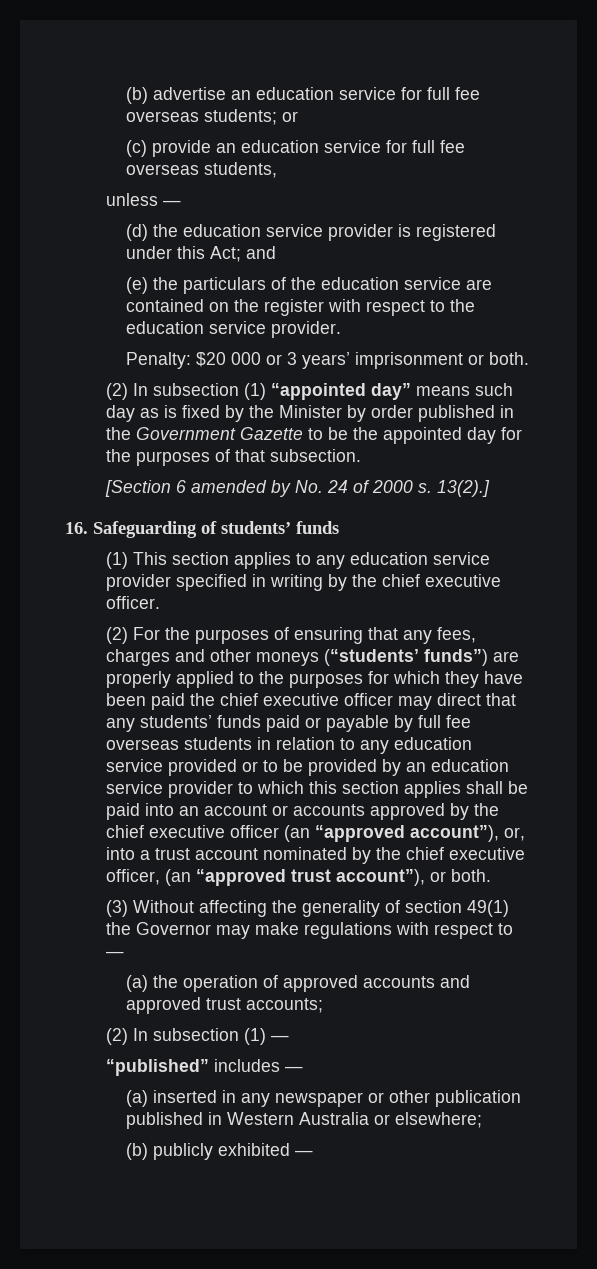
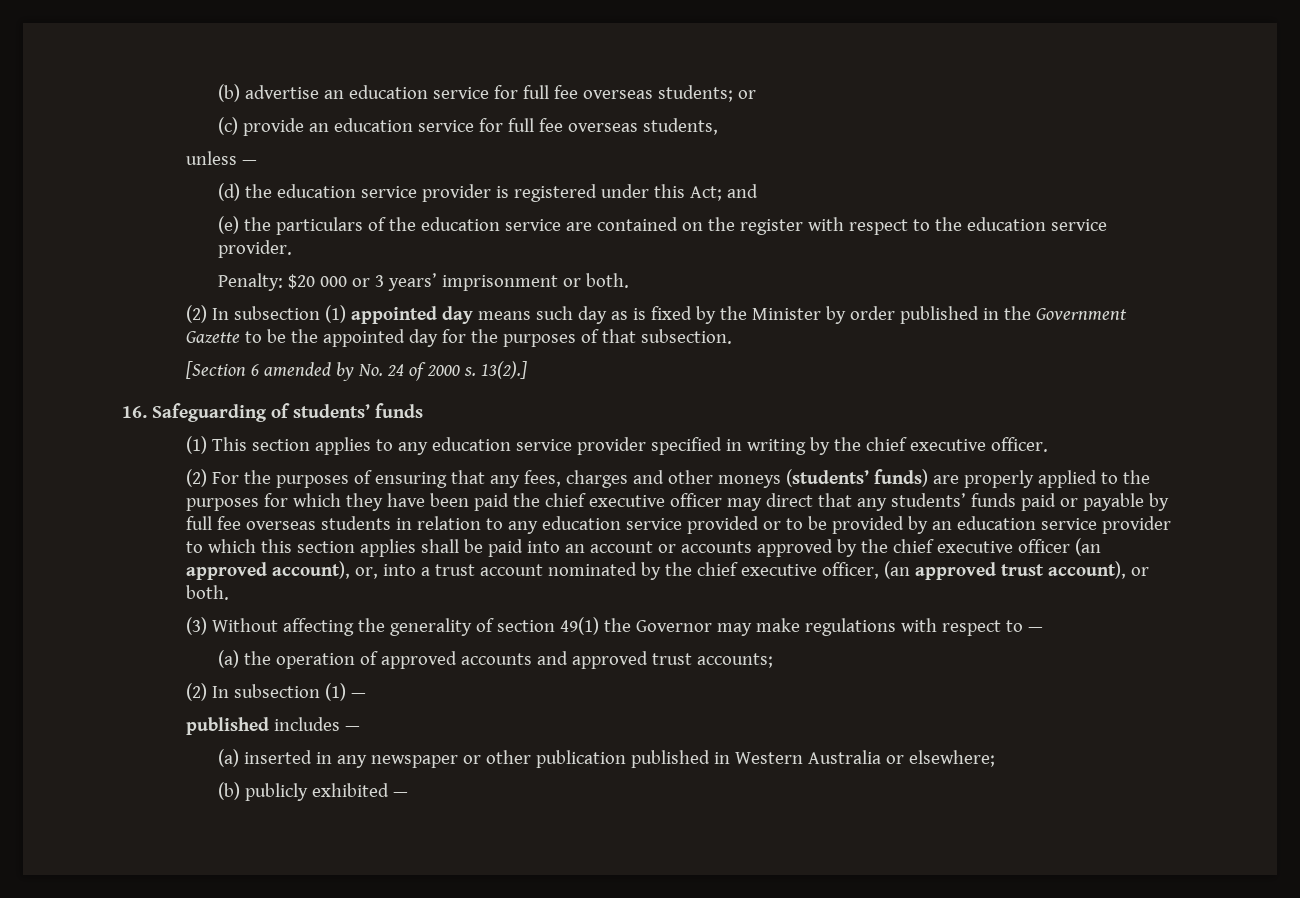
- (2) In subsection (1) “appointed day” means such day as is fixed by the Minister by order published in the Government Gazette to be the appointed day for the purposes of that subsection.
+ (2) In subsection (1) appointed day means such day as is fixed by the Minister by order published in the Government Gazette to be the appointed day for the purposes of that subsection.
- (2) For the purposes of ensuring that any fees, charges and other moneys (“students’ funds”) are properly applied to the purposes for which they have been paid the chief executive officer may direct that any students’ funds paid or payable by full fee overseas students in relation to any education service provided or to be provided by an education service provider to which this section applies shall be paid into an account or accounts approved by the chief executive officer (an “approved account”), or, into a trust account nominated by the chief executive officer, (an “approved trust account”), or both.
+ (2) For the purposes of ensuring that any fees, charges and other moneys (students’ funds) are properly applied to the purposes for which they have been paid the chief executive officer may direct that any students’ funds paid or payable by full fee overseas students in relation to any education service provided or to be provided by an education service provider to which this section applies shall be paid into an account or accounts approved by the chief executive officer (an approved account), or, into a trust account nominated by the chief executive officer, (an approved trust account), or both.
- “published” includes —
+ published includes —

